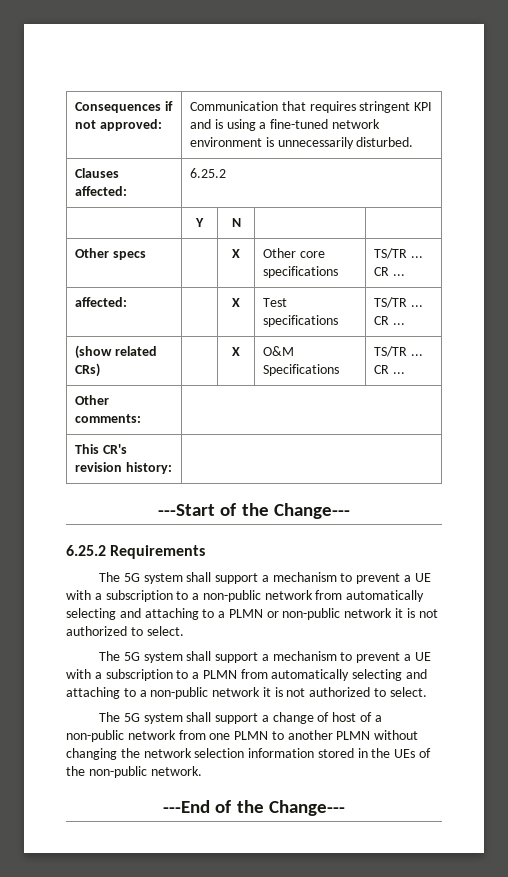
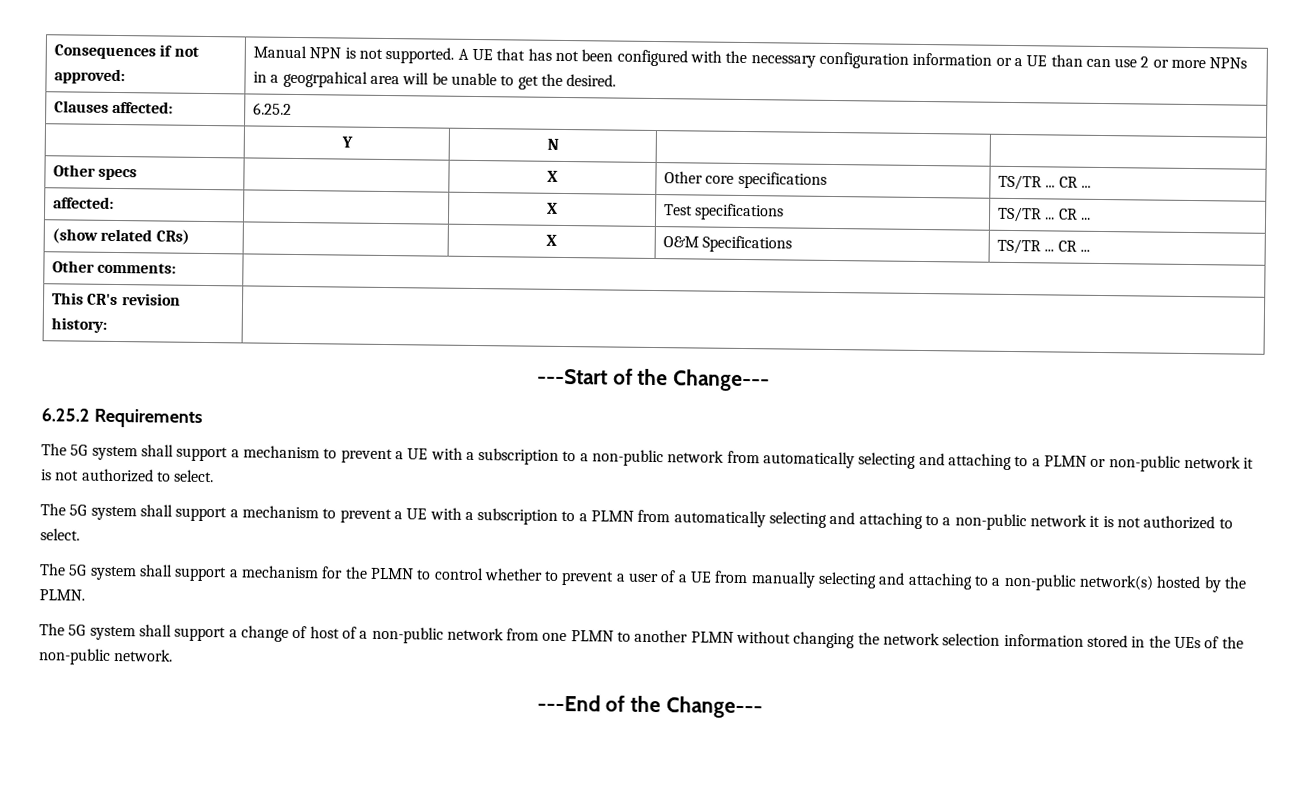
- Communication that requires stringent KPI and is using a fine-tuned network environment is unnecessarily disturbed.
+ Manual NPN is not supported. A UE that has not been configured with the necessary configuration information or a UE than can use 2 or more NPNs in a geogrpahical area will be unable to get the desired.
+ The 5G system shall support a mechanism for the PLMN to control whether to prevent a user of a UE from manually selecting and attaching to a non-public network(s) hosted by the PLMN.

